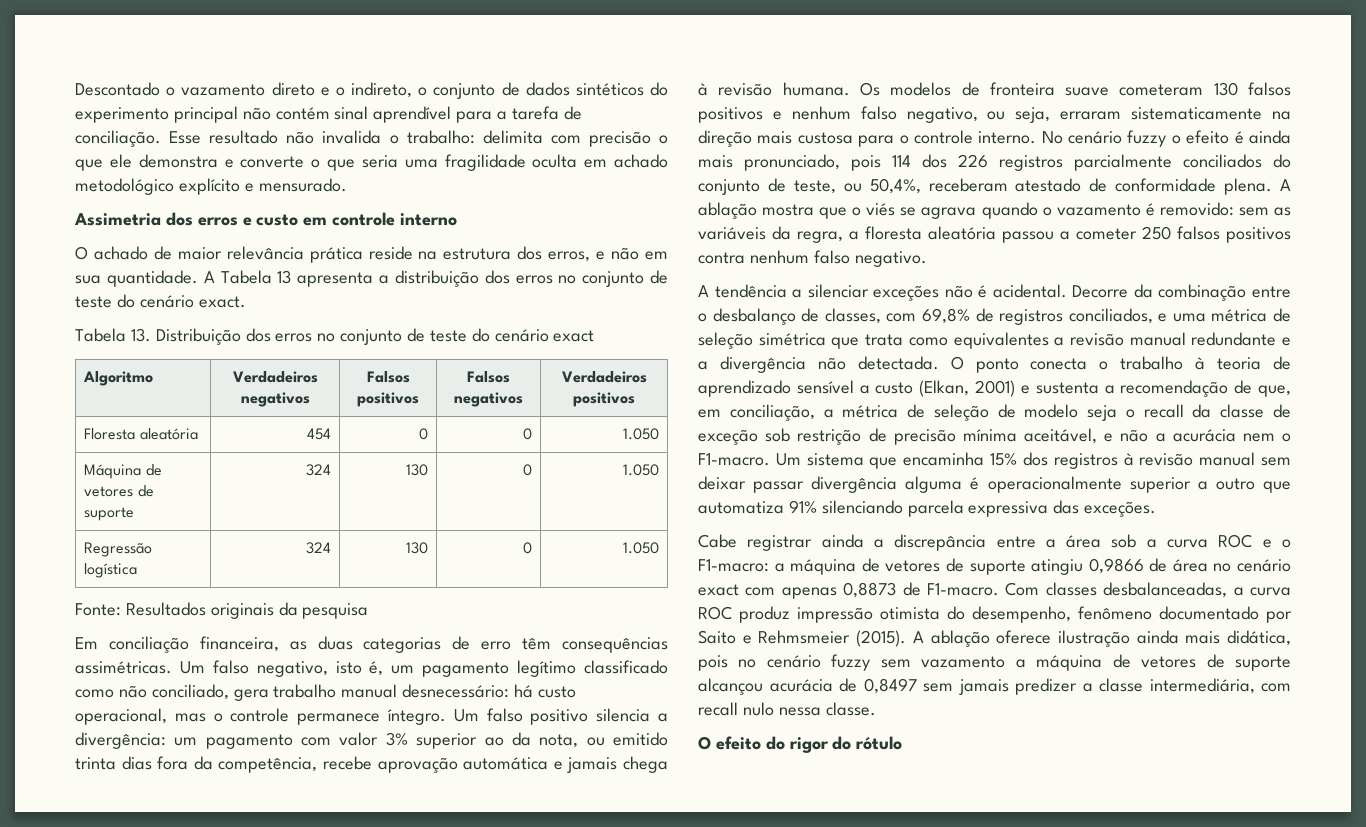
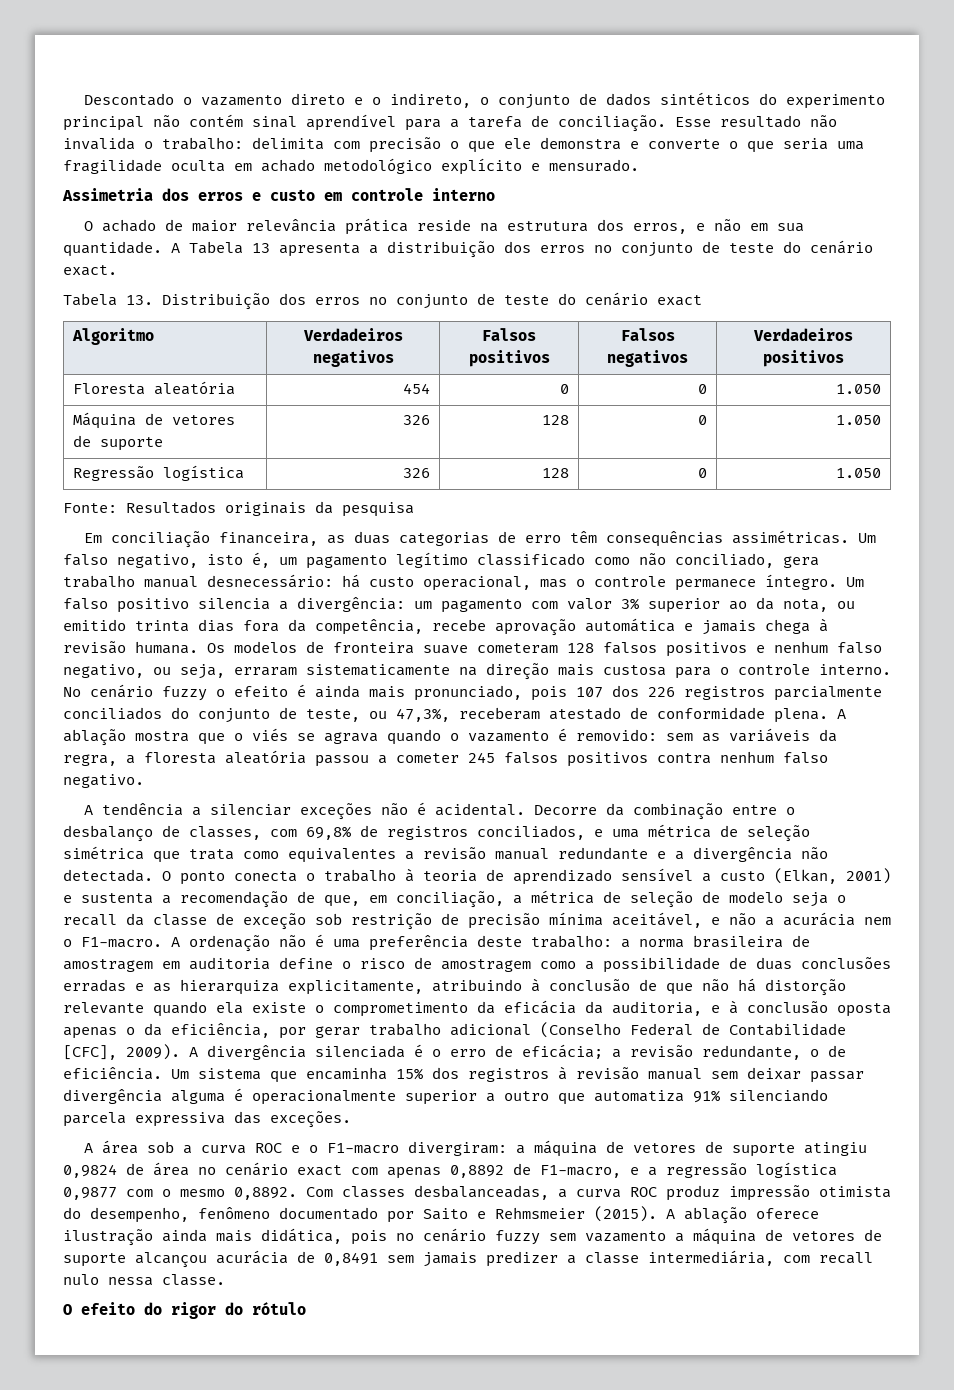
- Máquina de vetores de suporte | 324 | 130 | 0 | 1.050
+ Máquina de vetores de suporte | 326 | 128 | 0 | 1.050
- Regressão logística | 324 | 130 | 0 | 1.050
+ Regressão logística | 326 | 128 | 0 | 1.050
- Os modelos de fronteira suave cometeram 130 falsos positivos e nenhum falso negativo, ou seja, erraram sistematicamente na direção mais custosa para o controle interno.
+ Os modelos de fronteira suave cometeram 128 falsos positivos e nenhum falso negativo, ou seja, erraram sistematicamente na direção mais custosa para o controle interno.
- No cenário fuzzy o efeito é ainda mais pronunciado, pois 114 dos 226 registros parcialmente conciliados do conjunto de teste, ou 50,4%, receberam atestado de conformidade plena.
+ No cenário fuzzy o efeito é ainda mais pronunciado, pois 107 dos 226 registros parcialmente conciliados do conjunto de teste, ou 47,3%, receberam atestado de conformidade plena.
- A ablação mostra que o viés se agrava quando o vazamento é removido: sem as variáveis da regra, a floresta aleatória passou a cometer 250 falsos positivos contra nenhum falso negativo.
+ A ablação mostra que o viés se agrava quando o vazamento é removido: sem as variáveis da regra, a floresta aleatória passou a cometer 245 falsos positivos contra nenhum falso negativo.
+ A ordenação não é uma preferência deste trabalho: a norma brasileira de amostragem em auditoria define o risco de amostragem como a possibilidade de duas conclusões erradas e as hierarquiza explicitamente, atribuindo à conclusão de que não há distorção relevante quando ela existe o comprometimento da eficácia da auditoria, e à conclusão oposta apenas o da eficiência, por gerar trabalho adicional (Conselho Federal de Contabilidade [CFC], 2009). A divergência silenciada é o erro de eficácia; a revisão redundante, o de eficiência.
- Cabe registrar ainda a discrepância entre a área sob a curva ROC e o F1-macro: a máquina de vetores de suporte atingiu 0,9866 de área no cenário exact com apenas 0,8873 de F1-macro.
+ A área sob a curva ROC e o F1-macro divergiram: a máquina de vetores de suporte atingiu 0,9824 de área no cenário exact com apenas 0,8892 de F1-macro, e a regressão logística 0,9877 com o mesmo 0,8892.
- A ablação oferece ilustração ainda mais didática, pois no cenário fuzzy sem vazamento a máquina de vetores de suporte alcançou acurácia de 0,8497 sem jamais predizer a classe intermediária, com recall nulo nessa classe.
+ A ablação oferece ilustração ainda mais didática, pois no cenário fuzzy sem vazamento a máquina de vetores de suporte alcançou acurácia de 0,8491 sem jamais predizer a classe intermediária, com recall nulo nessa classe.

